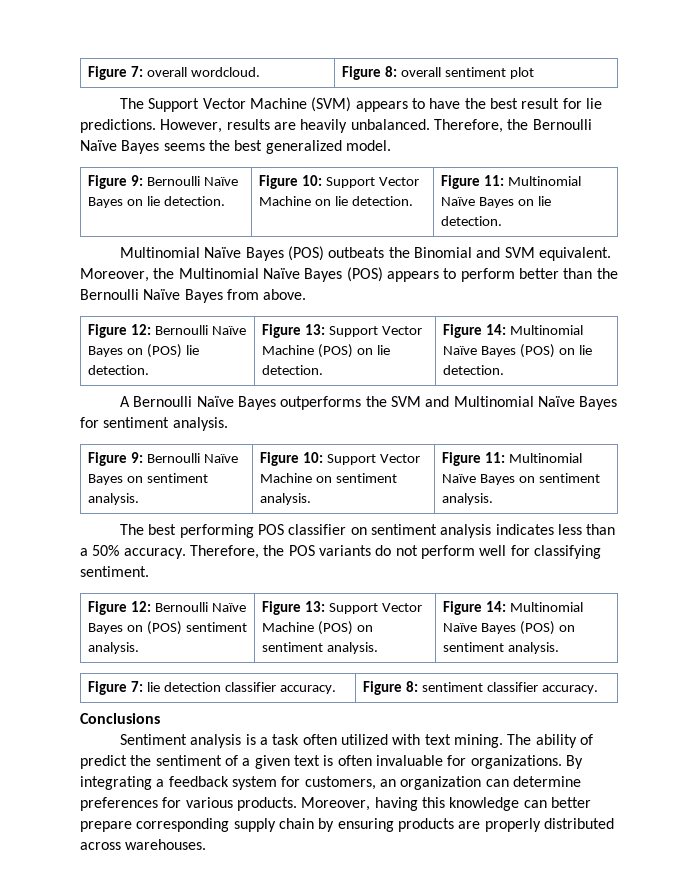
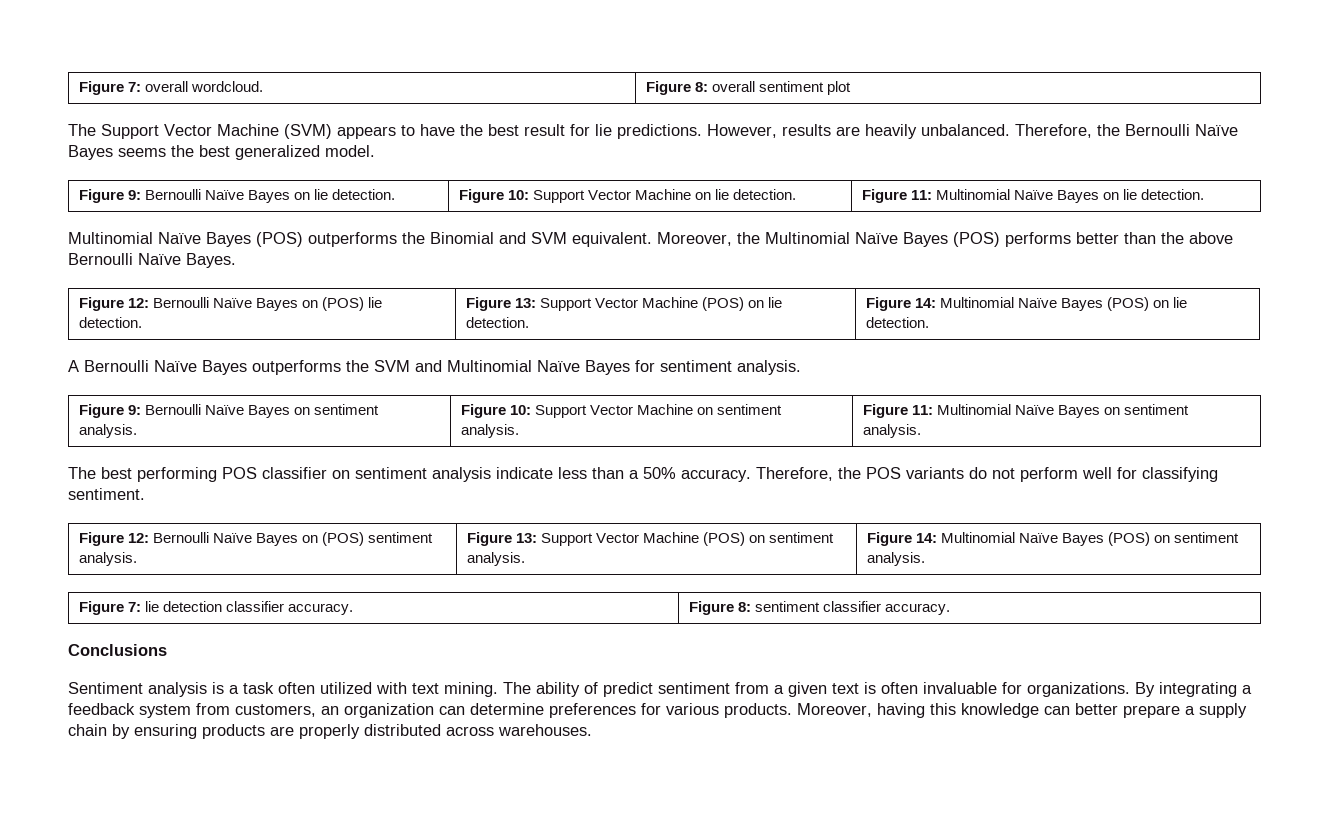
- Multinomial Naïve Bayes (POS) outbeats the Binomial and SVM equivalent.
+ Multinomial Naïve Bayes (POS) outperforms the Binomial and SVM equivalent.
- Moreover, the Multinomial Naïve Bayes (POS) appears to perform better than the Bernoulli Naïve Bayes from above.
+ Moreover, the Multinomial Naïve Bayes (POS) performs better than the above Bernoulli Naïve Bayes.
- The best performing POS classifier on sentiment analysis indicates less than a 50% accuracy.
+ The best performing POS classifier on sentiment analysis indicate less than a 50% accuracy.
- The ability of predict the sentiment of a given text is often invaluable for organizations.
+ The ability of predict sentiment from a given text is often invaluable for organizations.
- By integrating a feedback system for customers, an organization can determine preferences for various products.
+ By integrating a feedback system from customers, an organization can determine preferences for various products.
- Moreover, having this knowledge can better prepare corresponding supply chain by ensuring products are properly distributed across warehouses.
+ Moreover, having this knowledge can better prepare a supply chain by ensuring products are properly distributed across warehouses.

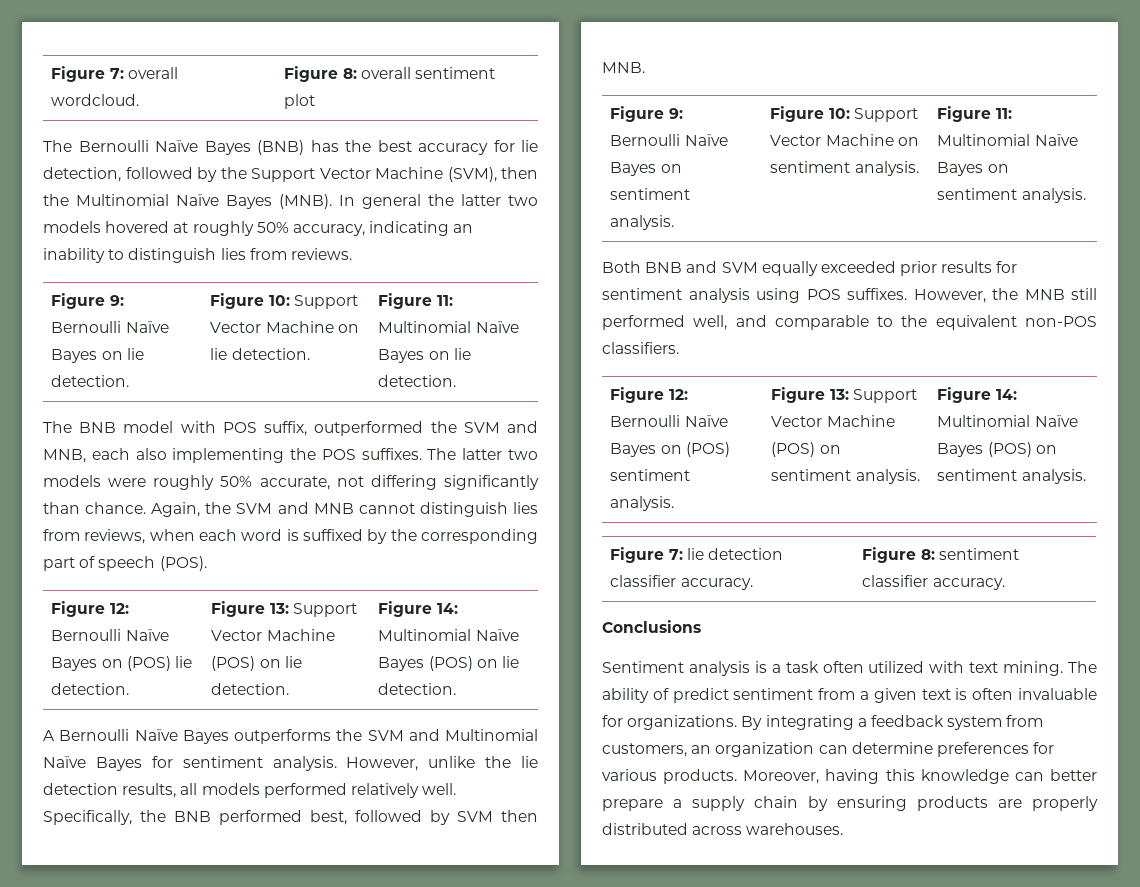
- The Support Vector Machine (SVM) appears to have the best result for lie predictions. However, results are heavily unbalanced. Therefore, the Bernoulli Naïve Bayes seems the best generalized model.
+ The Bernoulli Naïve Bayes (BNB) has the best accuracy for lie detection, followed by the Support Vector Machine (SVM), then the Multinomial Naïve Bayes (MNB). In general the latter two models hovered at roughly 50% accuracy, indicating an inability to distinguish lies from reviews.
- Multinomial Naïve Bayes (POS) outperforms the Binomial and SVM equivalent. Moreover, the Multinomial Naïve Bayes (POS) performs better than the above Bernoulli Naïve Bayes.
+ The BNB model with POS suffix, outperformed the SVM and MNB, each also implementing the POS suffixes. The latter two models were roughly 50% accurate, not differing significantly than chance. Again, the SVM and MNB cannot distinguish lies from reviews, when each word is suffixed by the corresponding part of speech (POS).
+ However, unlike the lie detection results, all models performed relatively well. Specifically, the BNB performed best, followed by SVM then MNB.
- The best performing POS classifier on sentiment analysis indicate less than a 50% accuracy. Therefore, the POS variants do not perform well for classifying sentiment.
+ Both BNB and SVM equally exceeded prior results for sentiment analysis using POS suffixes. However, the MNB still performed well, and comparable to the equivalent non-POS classifiers.

